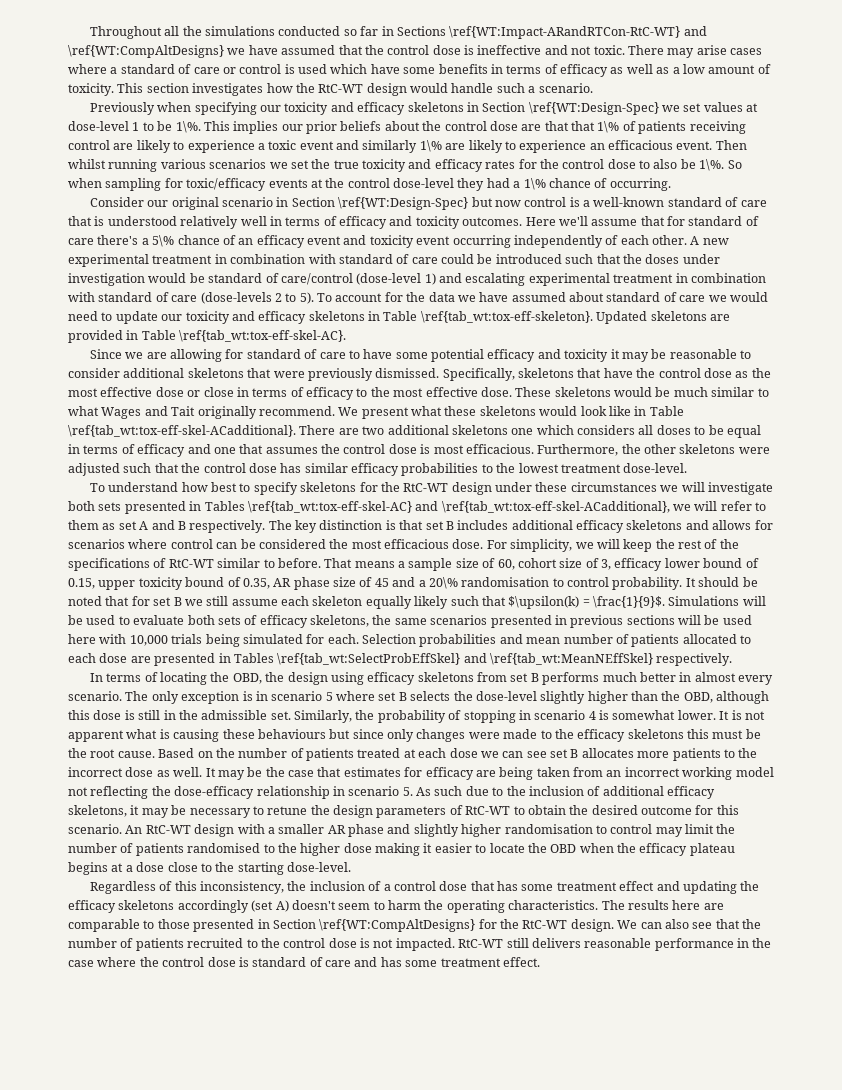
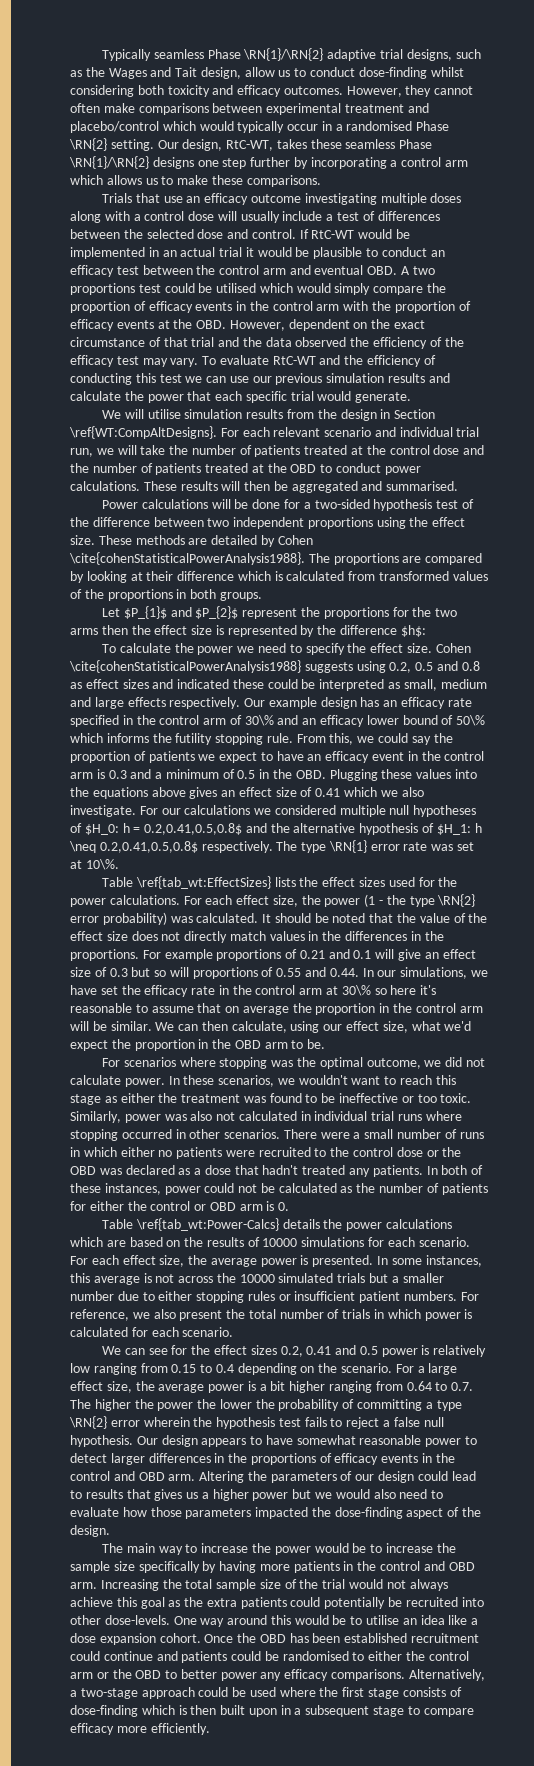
- Throughout all the simulations conducted so far in Sections \ref{WT:Impact-ARandRTCon-RtC-WT} and \ref{WT:CompAltDesigns} we have assumed that the control dose is ineffective and not toxic. There may arise cases where a standard of care or control is used which have some benefits in terms of efficacy as well as a low amount of toxicity. This section investigates how the RtC-WT design would handle such a scenario.
- Previously when specifying our toxicity and efficacy skeletons in Section \ref{WT:Design-Spec} we set values at dose-level 1 to be 1\%. This implies our prior beliefs about the control dose are that that 1\% of patients receiving control are likely to experience a toxic event and similarly 1\% are likely to experience an efficacious event. Then whilst running various scenarios we set the true toxicity and efficacy rates for the control dose to also be 1\%. So when sampling for toxic/efficacy events at the control dose-level they had a 1\% chance of occurring.
- Consider our original scenario in Section \ref{WT:Design-Spec} but now control is a well-known standard of care that is understood relatively well in terms of efficacy and toxicity outcomes. Here we'll assume that for standard of care there's a 5\% chance of an efficacy event and toxicity event occurring independently of each other. A new experimental treatment in combination with standard of care could be introduced such that the doses under investigation would be standard of care/control (dose-level 1) and escalating experimental treatment in combination with standard of care (dose-levels 2 to 5). To account for the data we have assumed about standard of care we would need to update our toxicity and efficacy skeletons in Table \ref{tab_wt:tox-eff-skeleton}. Updated skeletons are provided in Table \ref{tab_wt:tox-eff-skel-AC}.
- Since we are allowing for standard of care to have some potential efficacy and toxicity it may be reasonable to consider additional skeletons that were previously dismissed. Specifically, skeletons that have the control dose as the most effective dose or close in terms of efficacy to the most effective dose. These skeletons would be much similar to what Wages and Tait originally recommend. We present what these skeletons would look like in Table \ref{tab_wt:tox-eff-skel-ACadditional}. There are two additional skeletons one which considers all doses to be equal in terms of efficacy and one that assumes the control dose is most efficacious. Furthermore, the other skeletons were adjusted such that the control dose has similar efficacy probabilities to the lowest treatment dose-level.
- To understand how best to specify skeletons for the RtC-WT design under these circumstances we will investigate both sets presented in Tables \ref{tab_wt:tox-eff-skel-AC} and \ref{tab_wt:tox-eff-skel-ACadditional}, we will refer to them as set A and B respectively. The key distinction is that set B includes additional efficacy skeletons and allows for scenarios where control can be considered the most efficacious dose. For simplicity, we will keep the rest of the specifications of RtC-WT similar to before. That means a sample size of 60, cohort size of 3, efficacy lower bound of 0.15, upper toxicity bound of 0.35, AR phase size of 45 and a 20\% randomisation to control probability. It should be noted that for set B we still assume each skeleton equally likely such that $\upsilon(k) = \frac{1}{9}$. Simulations will be used to evaluate both sets of efficacy skeletons, the same scenarios presented in previous sections will be used here with 10,000 trials being simulated for each. Selection probabilities and mean number of patients allocated to each dose are presented in Tables \ref{tab_wt:SelectProbEffSkel} and \ref{tab_wt:MeanNEffSkel} respectively.
- In terms of locating the OBD, the design using efficacy skeletons from set B performs much better in almost every scenario. The only exception is in scenario 5 where set B selects the dose-level slightly higher than the OBD, although this dose is still in the admissible set. Similarly, the probability of stopping in scenario 4 is somewhat lower. It is not apparent what is causing these behaviours but since only changes were made to the efficacy skeletons this must be the root cause. Based on the number of patients treated at each dose we can see set B allocates more patients to the incorrect dose as well. It may be the case that estimates for efficacy are being taken from an incorrect working model not reflecting the dose-efficacy relationship in scenario 5. As such due to the inclusion of additional efficacy skeletons, it may be necessary to retune the design parameters of RtC-WT to obtain the desired outcome for this scenario. An RtC-WT design with a smaller AR phase and slightly higher randomisation to control may limit the number of patients randomised to the higher dose making it easier to locate the OBD when the efficacy plateau begins at a dose close to the starting dose-level.
- Regardless of this inconsistency, the inclusion of a control dose that has some treatment effect and updating the efficacy skeletons accordingly (set A) doesn't seem to harm the operating characteristics. The results here are comparable to those presented in Section \ref{WT:CompAltDesigns} for the RtC-WT design. We can also see that the number of patients recruited to the control dose is not impacted. RtC-WT still delivers reasonable performance in the case where the control dose is standard of care and has some treatment effect.
+ Typically seamless Phase \RN{1}/\RN{2} adaptive trial designs, such as the Wages and Tait design, allow us to conduct dose-finding whilst considering both toxicity and efficacy outcomes. However, they cannot often make comparisons between experimental treatment and placebo/control which would typically occur in a randomised Phase \RN{2} setting. Our design, RtC-WT, takes these seamless Phase \RN{1}/\RN{2} designs one step further by incorporating a control arm which allows us to make these comparisons.
+ Trials that use an efficacy outcome investigating multiple doses along with a control dose will usually include a test of differences between the selected dose and control. If RtC-WT would be implemented in an actual trial it would be plausible to conduct an efficacy test between the control arm and eventual OBD. A two proportions test could be utilised which would simply compare the proportion of efficacy events in the control arm with the proportion of efficacy events at the OBD. However, dependent on the exact circumstance of that trial and the data observed the efficiency of the efficacy test may vary. To evaluate RtC-WT and the efficiency of conducting this test we can use our previous simulation results and calculate the power that each specific trial would generate.
+ We will utilise simulation results from the design in Section \ref{WT:CompAltDesigns}. For each relevant scenario and individual trial run, we will take the number of patients treated at the control dose and the number of patients treated at the OBD to conduct power calculations. These results will then be aggregated and summarised.
+ Power calculations will be done for a two-sided hypothesis test of the difference between two independent proportions using the effect size. These methods are detailed by Cohen \cite{cohenStatisticalPowerAnalysis1988}. The proportions are compared by looking at their difference which is calculated from transformed values of the proportions in both groups.
+ Let $P_{1}$ and $P_{2}$ represent the proportions for the two arms then the effect size is represented by the difference $h$:
+ To calculate the power we need to specify the effect size. Cohen \cite{cohenStatisticalPowerAnalysis1988} suggests using 0.2, 0.5 and 0.8 as effect sizes and indicated these could be interpreted as small, medium and large effects respectively. Our example design has an efficacy rate specified in the control arm of 30\% and an efficacy lower bound of 50\% which informs the futility stopping rule. From this, we could say the proportion of patients we expect to have an efficacy event in the control arm is 0.3 and a minimum of 0.5 in the OBD. Plugging these values into the equations above gives an effect size of 0.41 which we also investigate. For our calculations we considered multiple null hypotheses of $H_0: h = 0.2,0.41,0.5,0.8$ and the alternative hypothesis of $H_1: h \neq 0.2,0.41,0.5,0.8$ respectively. The type \RN{1} error rate was set at 10\%.
+ Table \ref{tab_wt:EffectSizes} lists the effect sizes used for the power calculations. For each effect size, the power (1 - the type \RN{2} error probability) was calculated. It should be noted that the value of the effect size does not directly match values in the differences in the proportions. For example proportions of 0.21 and 0.1 will give an effect size of 0.3 but so will proportions of 0.55 and 0.44. In our simulations, we have set the efficacy rate in the control arm at 30\% so here it's reasonable to assume that on average the proportion in the control arm will be similar. We can then calculate, using our effect size, what we'd expect the proportion in the OBD arm to be.
+ For scenarios where stopping was the optimal outcome, we did not calculate power. In these scenarios, we wouldn't want to reach this stage as either the treatment was found to be ineffective or too toxic. Similarly, power was also not calculated in individual trial runs where stopping occurred in other scenarios. There were a small number of runs in which either no patients were recruited to the control dose or the OBD was declared as a dose that hadn't treated any patients. In both of these instances, power could not be calculated as the number of patients for either the control or OBD arm is 0.
+ Table \ref{tab_wt:Power-Calcs} details the power calculations which are based on the results of 10000 simulations for each scenario. For each effect size, the average power is presented. In some instances, this average is not across the 10000 simulated trials but a smaller number due to either stopping rules or insufficient patient numbers. For reference, we also present the total number of trials in which power is calculated for each scenario.
+ We can see for the effect sizes 0.2, 0.41 and 0.5 power is relatively low ranging from 0.15 to 0.4 depending on the scenario. For a large effect size, the average power is a bit higher ranging from 0.64 to 0.7. The higher the power the lower the probability of committing a type \RN{2} error wherein the hypothesis test fails to reject a false null hypothesis. Our design appears to have somewhat reasonable power to detect larger differences in the proportions of efficacy events in the control and OBD arm. Altering the parameters of our design could lead to results that gives us a higher power but we would also need to evaluate how those parameters impacted the dose-finding aspect of the design.
+ The main way to increase the power would be to increase the sample size specifically by having more patients in the control and OBD arm. Increasing the total sample size of the trial would not always achieve this goal as the extra patients could potentially be recruited into other dose-levels. One way around this would be to utilise an idea like a dose expansion cohort. Once the OBD has been established recruitment could continue and patients could be randomised to either the control arm or the OBD to better power any efficacy comparisons. Alternatively, a two-stage approach could be used where the first stage consists of dose-finding which is then built upon in a subsequent stage to compare efficacy more efficiently.

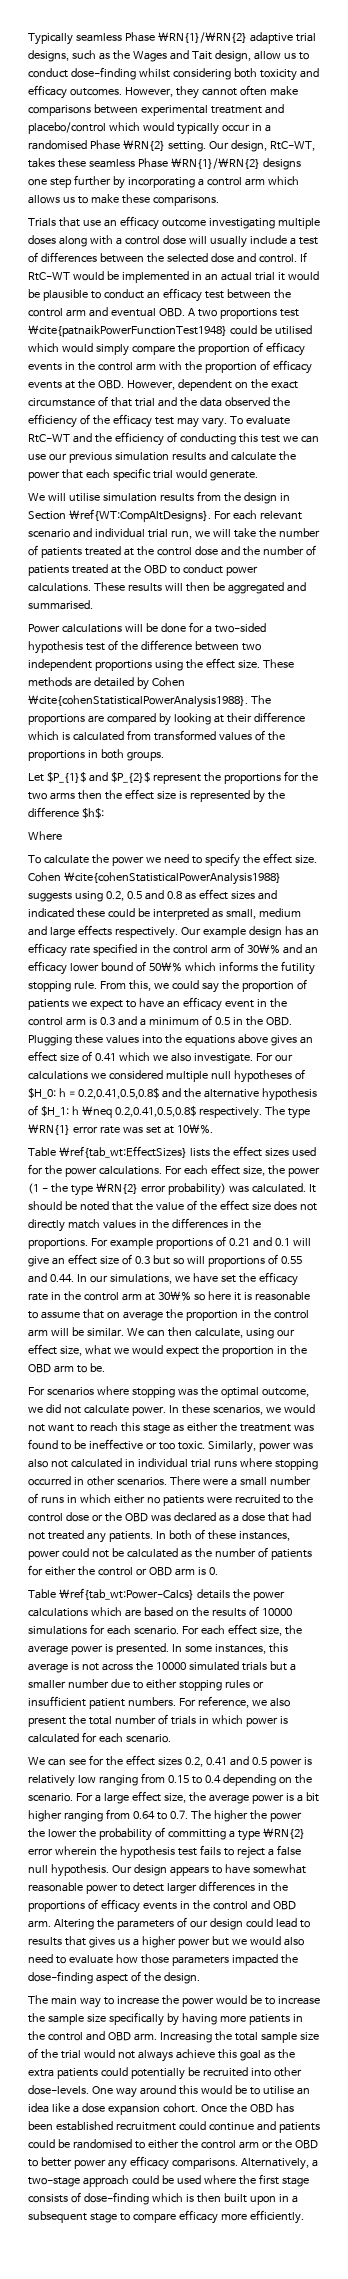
- If RtC-WT would be implemented in an actual trial it would be plausible to conduct an efficacy test between the control arm and eventual OBD. A two proportions test could be utilised which would simply compare the proportion of efficacy events in the control arm with the proportion of efficacy events at the OBD. However, dependent on the exact circumstance of that trial and the data observed the efficiency of the efficacy test may vary.
+ If RtC-WT would be implemented in an actual trial it would be plausible to conduct an efficacy test between the control arm and eventual OBD. A two proportions test \cite{patnaikPowerFunctionTest1948} could be utilised which would simply compare the proportion of efficacy events in the control arm with the proportion of efficacy events at the OBD. However, dependent on the exact circumstance of that trial and the data observed the efficiency of the efficacy test may vary.
+ Where
- For example proportions of 0.21 and 0.1 will give an effect size of 0.3 but so will proportions of 0.55 and 0.44. In our simulations, we have set the efficacy rate in the control arm at 30\% so here it's reasonable to assume that on average the proportion in the control arm will be similar.
+ For example proportions of 0.21 and 0.1 will give an effect size of 0.3 but so will proportions of 0.55 and 0.44. In our simulations, we have set the efficacy rate in the control arm at 30\% so here it is reasonable to assume that on average the proportion in the control arm will be similar.
- We can then calculate, using our effect size, what we'd expect the proportion in the OBD arm to be.
+ We can then calculate, using our effect size, what we would expect the proportion in the OBD arm to be.
- In these scenarios, we wouldn't want to reach this stage as either the treatment was found to be ineffective or too toxic.
+ In these scenarios, we would not want to reach this stage as either the treatment was found to be ineffective or too toxic.
- There were a small number of runs in which either no patients were recruited to the control dose or the OBD was declared as a dose that hadn't treated any patients.
+ There were a small number of runs in which either no patients were recruited to the control dose or the OBD was declared as a dose that had not treated any patients.

